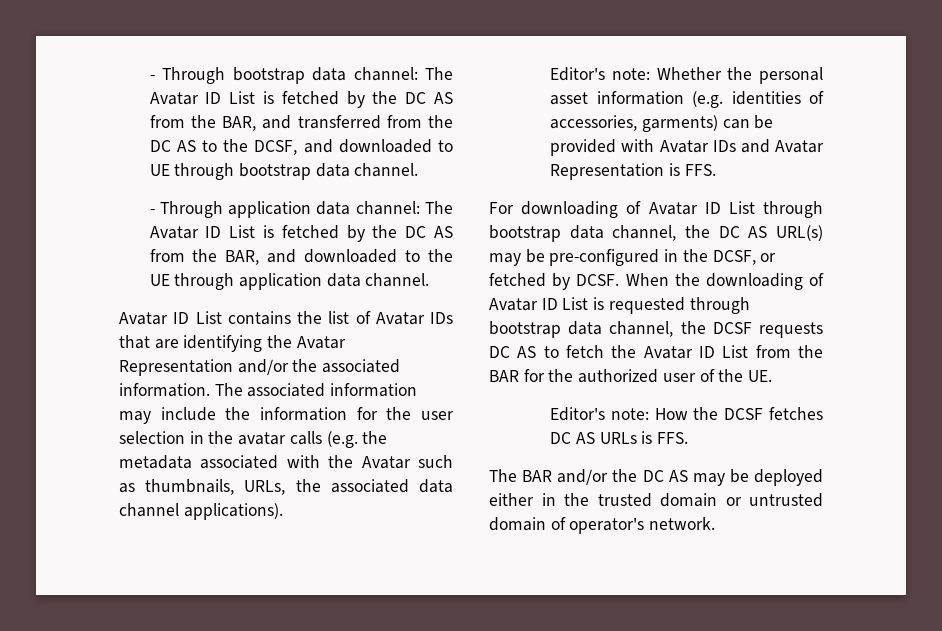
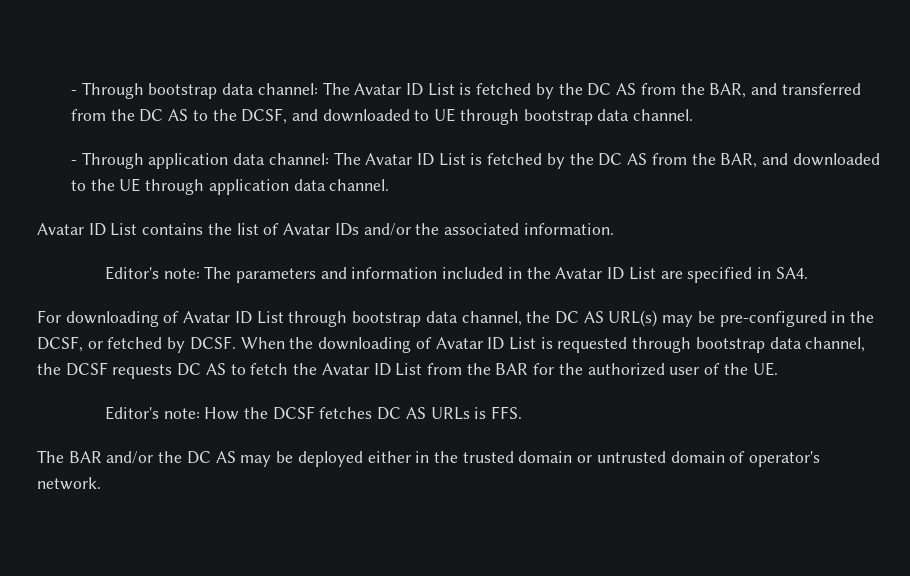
- Avatar ID List contains the list of Avatar IDs that are identifying the Avatar Representation and/or the associated information. The associated information may include the information for the user selection in the avatar calls (e.g. the metadata associated with the Avatar such as thumbnails, URLs, the associated data channel applications).
- Editor's note: Whether the personal asset information (e.g. identities of accessories, garments) can be provided with Avatar IDs and Avatar Representation is FFS.
+ Avatar ID List contains the list of Avatar IDs and/or the associated information.
+ Editor's note: The parameters and information included in the Avatar ID List are specified in SA4.

